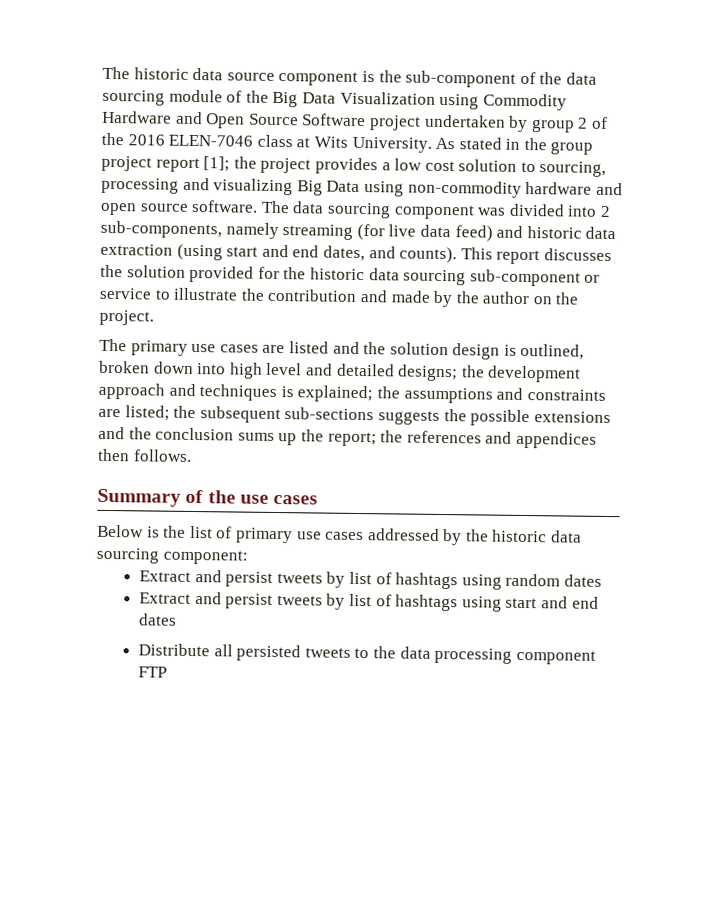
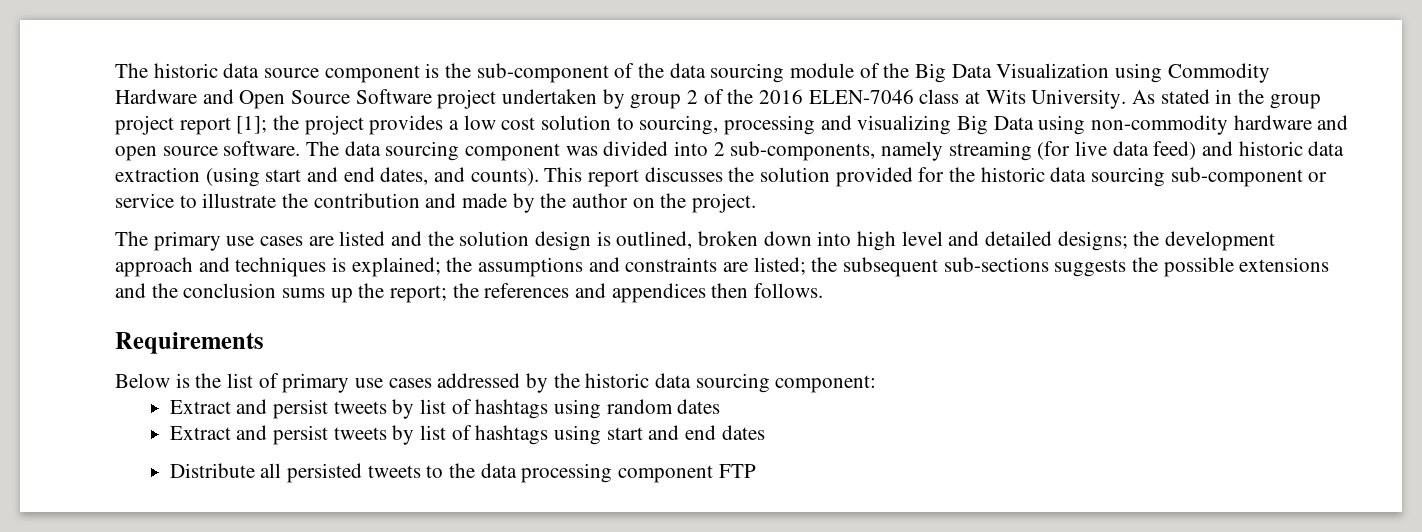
- Summary of the use cases
+ Requirements

